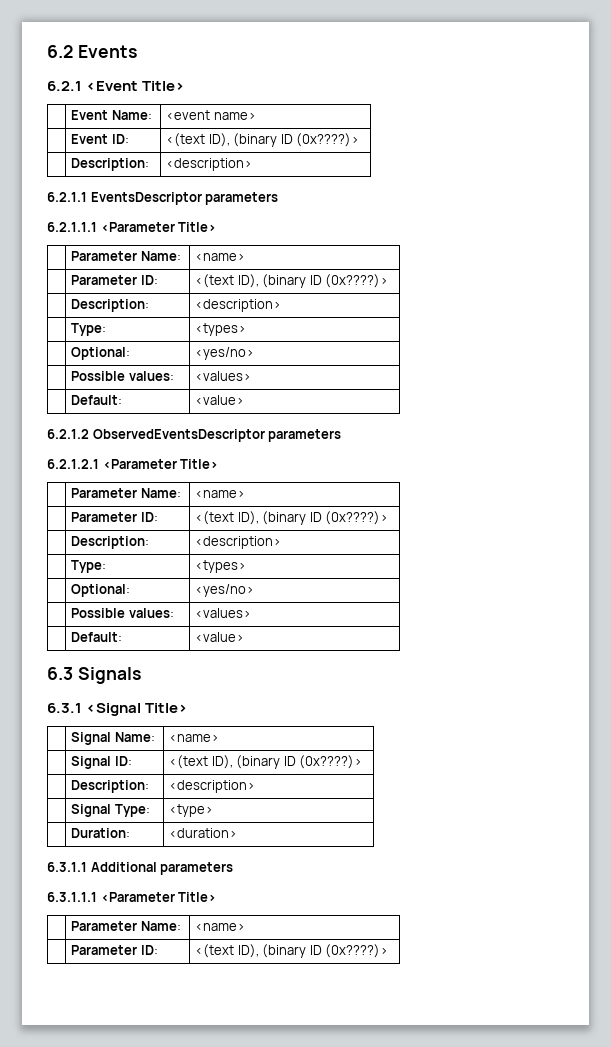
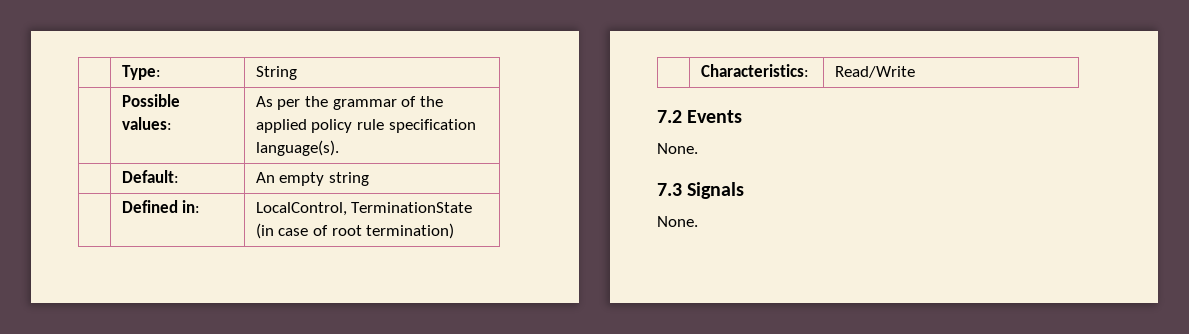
- 6.2 Events
- 6.2.1 <Event Title>
- | Event Name: | <event name>
- | Event ID: | <(text ID), (binary ID (0x????)>
- | Description: | <description>
- 6.2.1.1 EventsDescriptor parameters
- 6.2.1.1.1 <Parameter Title>
- | Parameter Name: | <name>
- | Parameter ID: | <(text ID), (binary ID (0x????)>
- | Description: | <description>
- | Type: | <types>
- | Optional: | <yes/no>
- | Possible values: | <values>
- | Default: | <value>
- 6.2.1.2 ObservedEventsDescriptor parameters
- 6.2.1.2.1 <Parameter Title>
- | Parameter Name: | <name>
- | Parameter ID: | <(text ID), (binary ID (0x????)>
- | Description: | <description>
- | Type: | <types>
- | Optional: | <yes/no>
- | Possible values: | <values>
- | Default: | <value>
- 6.3 Signals
- 6.3.1 <Signal Title>
- | Signal Name: | <name>
- | Signal ID: | <(text ID), (binary ID (0x????)>
- | Description: | <description>
- | Signal Type: | <type>
- | Duration: | <duration>
- 6.3.1.1 Additional parameters
- 6.3.1.1.1 <Parameter Title>
- | Parameter Name: | <name>
- | Parameter ID: | <(text ID), (binary ID (0x????)>
+ | Type: | String
+ | Possible values: | As per the grammar of the applied policy rule specification language(s).
+ | Default: | An empty string
+ | Defined in: | LocalControl, TerminationState (in case of root termination)
+ | Characteristics: | Read/Write
+ 7.2 Events
+ None.
+ 7.3 Signals
+ None.

